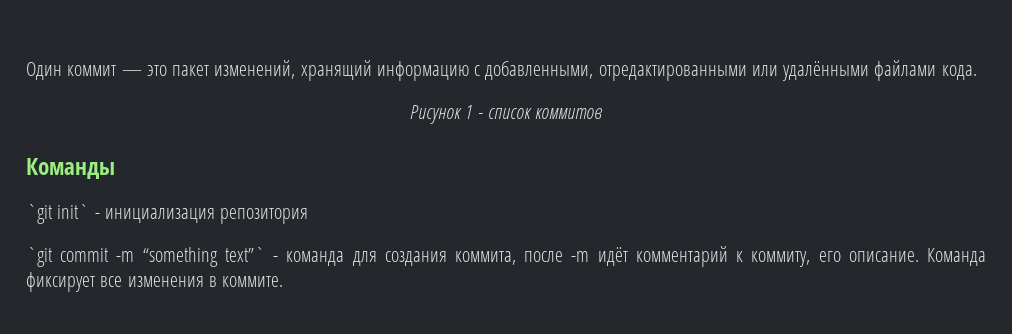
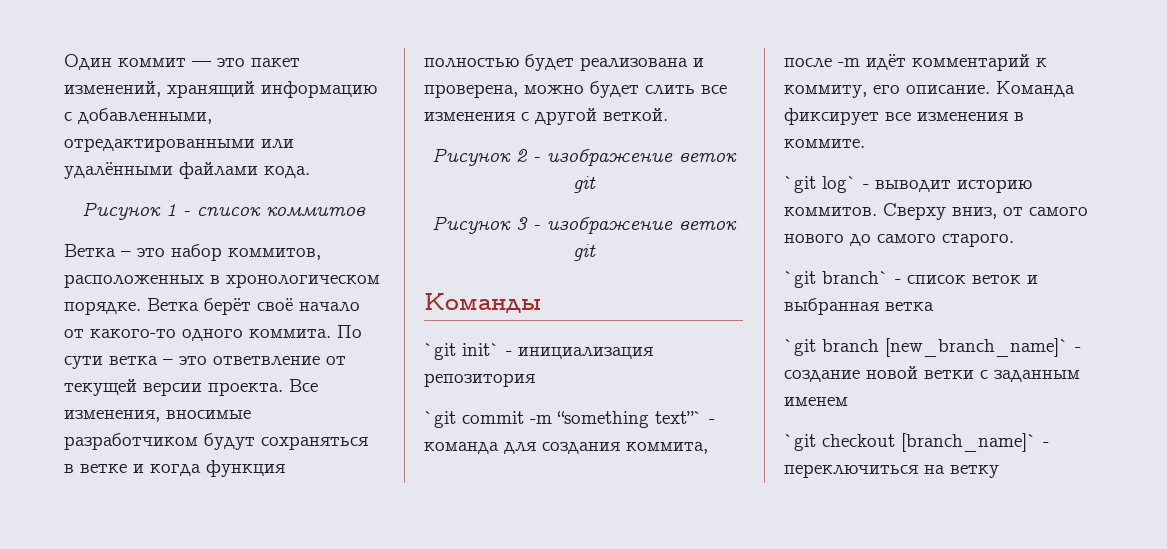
+ Ветка – это набор коммитов, расположенных в хронологическом порядке. Ветка берёт своё начало от какого-то одного коммита. По сути ветка – это ответвление от текущей версии проекта. Все изменения, вносимые разработчиком будут сохраняться в ветке и когда функция полностью будет реализована и проверена, можно будет слить все изменения с другой веткой.
+ Рисунок 2 - изображение веток git
+ Рисунок 3 - изображение веток git
+ `git log` - выводит историю коммитов. Сверху вниз, от самого нового до самого старого.
+ `git branch` - список веток и выбранная ветка
+ `git branch [new_branch_name]` - создание новой ветки с заданным именем
+ `git checkout [branch_name]` - переключиться на ветку

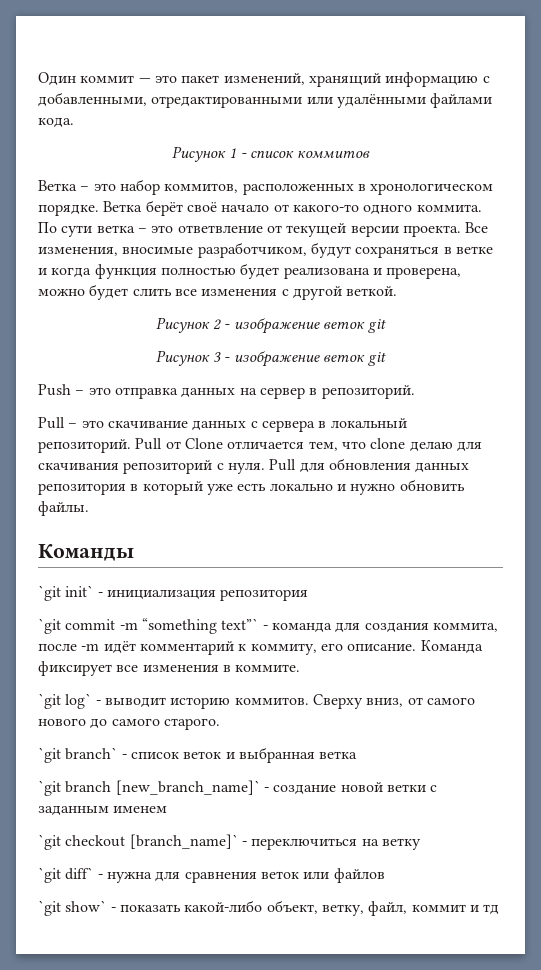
- Все изменения, вносимые разработчиком будут сохраняться в ветке и когда функция полностью будет реализована и проверена, можно будет слить все изменения с другой веткой.
+ Все изменения, вносимые разработчиком, будут сохраняться в ветке и когда функция полностью будет реализована и проверена, можно будет слить все изменения с другой веткой.
+ Push – это отправка данных на сервер в репозиторий.
+ Pull – это скачивание данных с сервера в локальный репозиторий. Pull от Clone отличается тем, что clone делаю для скачивания репозиторий с нуля. Pull для обновления данных репозитория в который уже есть локально и нужно обновить файлы.
+ `git diff` - нужна для сравнения веток или файлов
+ `git show` - показать какой-либо объект, ветку, файл, коммит и тд

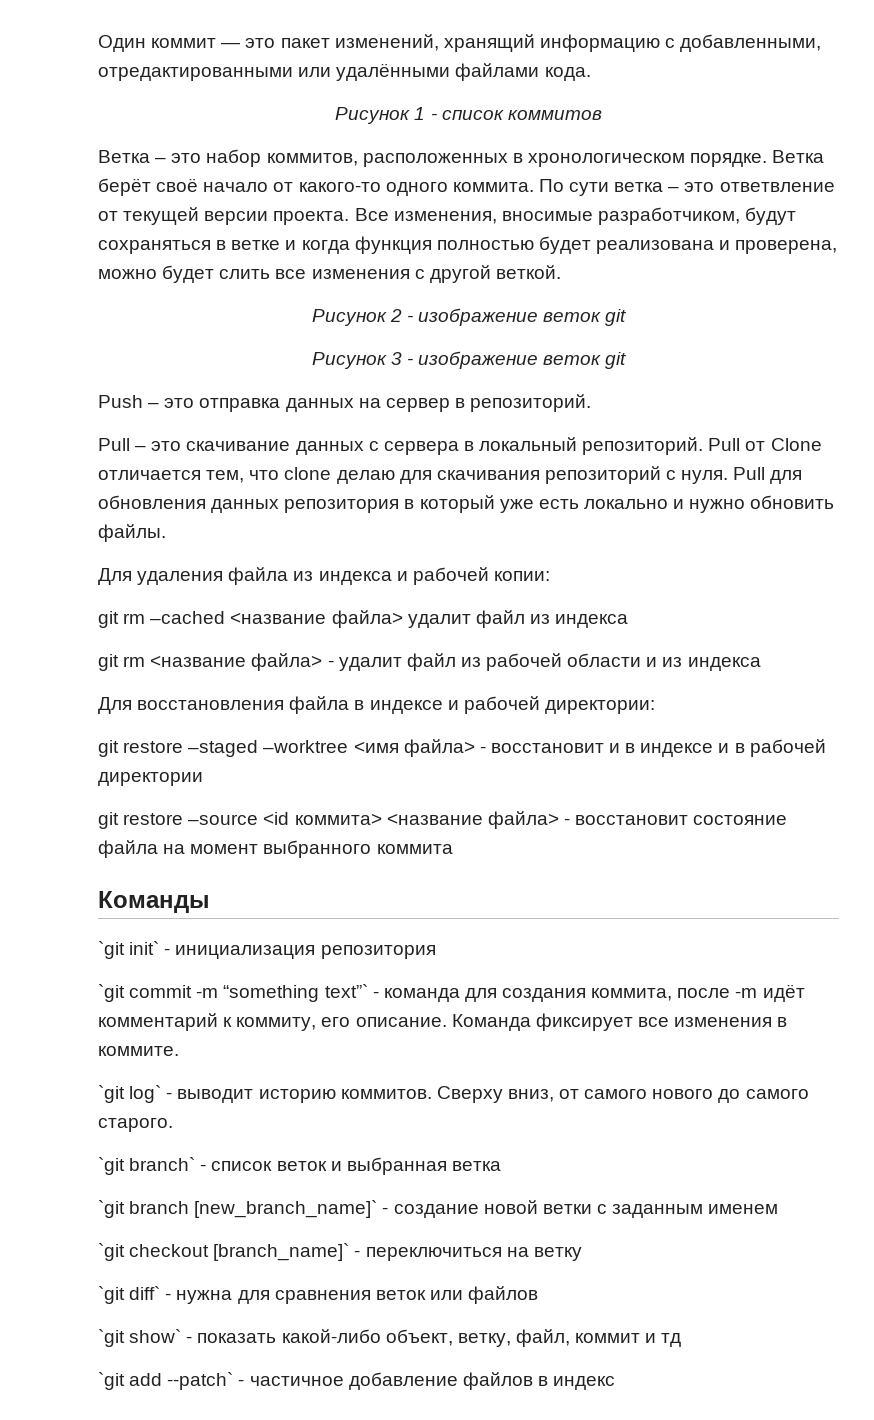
+ Для удаления файла из индекса и рабочей копии:
+ git rm –cached <название файла> удалит файл из индекса
+ git rm <название файла> - удалит файл из рабочей области и из индекса
+ Для восстановления файла в индексе и рабочей директории:
+ git restore –staged –worktree <имя файла> - восстановит и в индексе и в рабочей директории
+ git restore –source <id коммита> <название файла> - восстановит состояние файла на момент выбранного коммита
+ `git add --patch` - частичное добавление файлов в индекс

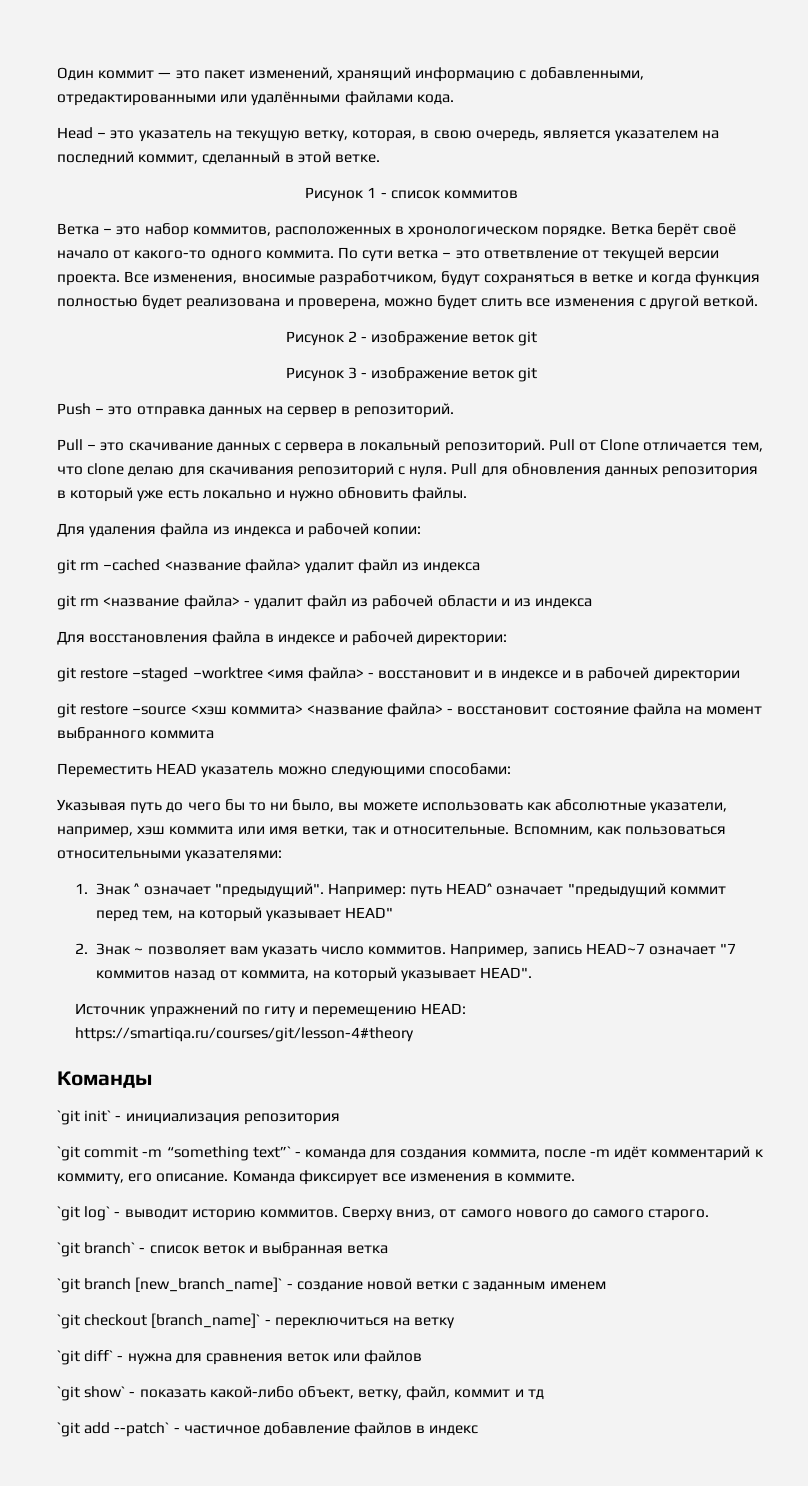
+ Head – это указатель на текущую ветку, которая, в свою очередь, является указателем на последний коммит, сделанный в этой ветке.
- git restore –source <id коммита> <название файла> - восстановит состояние файла на момент выбранного коммита
+ git restore –source <хэш коммита> <название файла> - восстановит состояние файла на момент выбранного коммита
+ Переместить HEAD указатель можно следующими способами:
+ Указывая путь до чего бы то ни было, вы можете использовать как абсолютные указатели, например, хэш коммита или имя ветки, так и относительные. Вспомним, как пользоваться относительными указателями:
+ 1. Знак ^ означает "предыдущий". Например: путь HEAD^ означает "предыдущий коммит перед тем, на который указывает HEAD"
+ 2. Знак ~ позволяет вам указать число коммитов. Например, запись HEAD~7 означает "7 коммитов назад от коммита, на который указывает HEAD".
+ Источник упражнений по гиту и перемещению HEAD: https://smartiqa.ru/courses/git/lesson-4#theory

